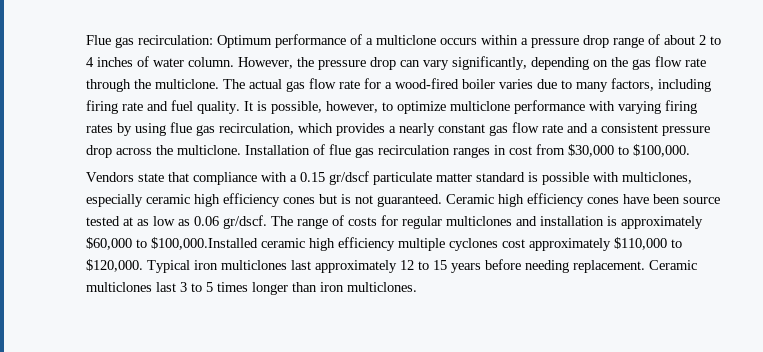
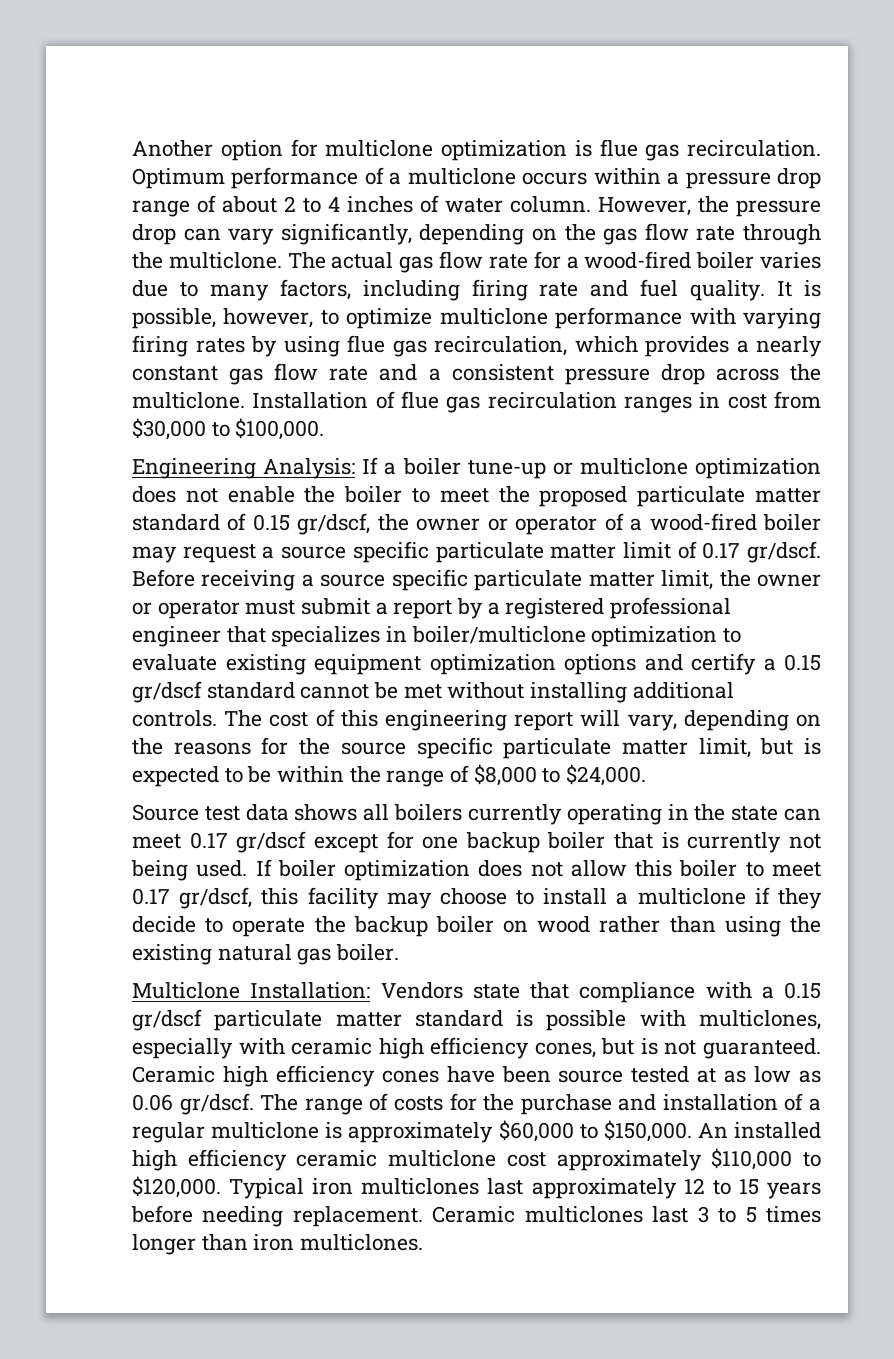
- Flue gas recirculation: Optimum performance of a multiclone occurs within a pressure drop range of about 2 to 4 inches of water column.
+ Another option for multiclone optimization is flue gas recirculation. Optimum performance of a multiclone occurs within a pressure drop range of about 2 to 4 inches of water column.
- Vendors state that compliance with a 0.15 gr/dscf particulate matter standard is possible with multiclones, especially ceramic high efficiency cones but is not guaranteed.
+ Engineering Analysis: If a boiler tune-up or multiclone optimization does not enable the boiler to meet the proposed particulate matter standard of 0.15 gr/dscf, the owner or operator of a wood-fired boiler may request a source specific particulate matter limit of 0.17 gr/dscf. Before receiving a source specific particulate matter limit, the owner or operator must submit a report by a registered professional engineer that specializes in boiler/multiclone optimization to evaluate existing equipment optimization options and certify a 0.15 gr/dscf standard cannot be met without installing additional controls. The cost of this engineering report will vary, depending on the reasons for the source specific particulate matter limit, but is expected to be within the range of $8,000 to $24,000.
+ Source test data shows all boilers currently operating in the state can meet 0.17 gr/dscf except for one backup boiler that is currently not being used. If boiler optimization does not allow this boiler to meet 0.17 gr/dscf, this facility may choose to install a multiclone if they decide to operate the backup boiler on wood rather than using the existing natural gas boiler.
+ Multiclone Installation: Vendors state that compliance with a 0.15 gr/dscf particulate matter standard is possible with multiclones, especially with ceramic high efficiency cones, but is not guaranteed.
- The range of costs for regular multiclones and installation is approximately $60,000 to $100,000.Installed ceramic high efficiency multiple cyclones cost approximately $110,000 to $120,000.
+ The range of costs for the purchase and installation of a regular multiclone is approximately $60,000 to $150,000. An installed high efficiency ceramic multiclone cost approximately $110,000 to $120,000.

